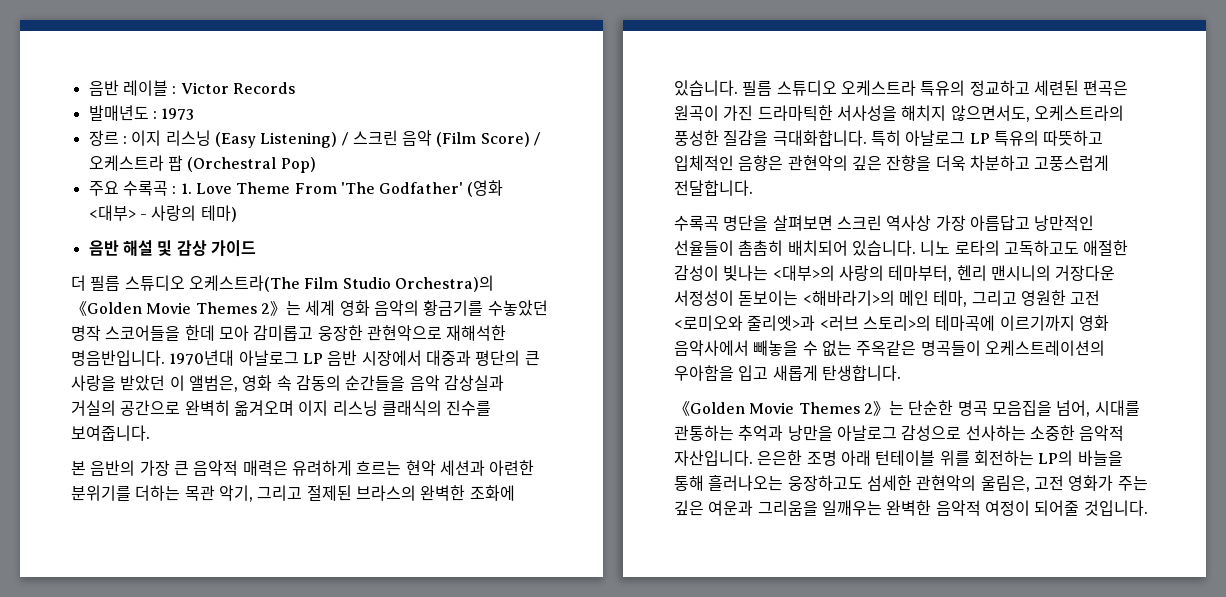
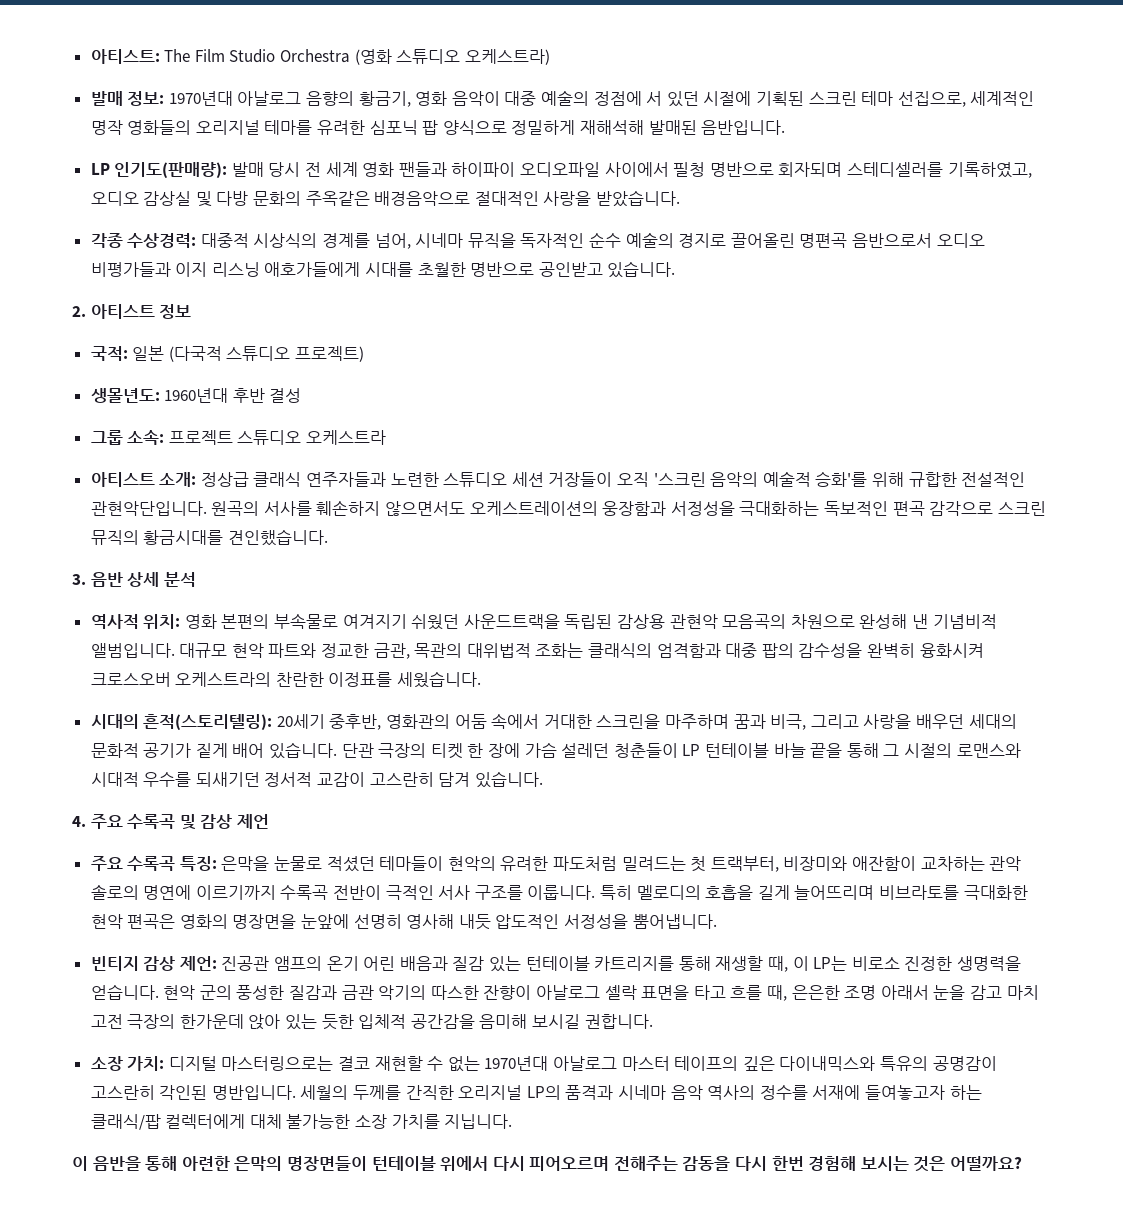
- 음반 레이블 : Victor Records
- 발매년도 : 1973
- 장르 : 이지 리스닝 (Easy Listening) / 스크린 음악 (Film Score) / 오케스트라 팝 (Orchestral Pop)
- 주요 수록곡 : 1. Love Theme From 'The Godfather' (영화 <대부> - 사랑의 테마)
- 음반 해설 및 감상 가이드
- 더 필름 스튜디오 오케스트라(The Film Studio Orchestra)의《Golden Movie Themes 2》는 세계 영화 음악의 황금기를 수놓았던 명작 스코어들을 한데 모아 감미롭고 웅장한 관현악으로 재해석한 명음반입니다. 1970년대 아날로그 LP 음반 시장에서 대중과 평단의 큰 사랑을 받았던 이 앨범은, 영화 속 감동의 순간들을 음악 감상실과 거실의 공간으로 완벽히 옮겨오며 이지 리스닝 클래식의 진수를 보여줍니다.
- 본 음반의 가장 큰 음악적 매력은 유려하게 흐르는 현악 세션과 아련한 분위기를 더하는 목관 악기, 그리고 절제된 브라스의 완벽한 조화에 있습니다. 필름 스튜디오 오케스트라 특유의 정교하고 세련된 편곡은 원곡이 가진 드라마틱한 서사성을 해치지 않으면서도, 오케스트라의 풍성한 질감을 극대화합니다. 특히 아날로그 LP 특유의 따뜻하고 입체적인 음향은 관현악의 깊은 잔향을 더욱 차분하고 고풍스럽게 전달합니다.
- 수록곡 명단을 살펴보면 스크린 역사상 가장 아름답고 낭만적인 선율들이 촘촘히 배치되어 있습니다. 니노 로타의 고독하고도 애절한 감성이 빛나는 <대부>의 사랑의 테마부터, 헨리 맨시니의 거장다운 서정성이 돋보이는 <해바라기>의 메인 테마, 그리고 영원한 고전 <로미오와 줄리엣>과 <러브 스토리>의 테마곡에 이르기까지 영화 음악사에서 빼놓을 수 없는 주옥같은 명곡들이 오케스트레이션의 우아함을 입고 새롭게 탄생합니다.
- 《Golden Movie Themes 2》는 단순한 명곡 모음집을 넘어, 시대를 관통하는 추억과 낭만을 아날로그 감성으로 선사하는 소중한 음악적 자산입니다. 은은한 조명 아래 턴테이블 위를 회전하는 LP의 바늘을 통해 흘러나오는 웅장하고도 섬세한 관현악의 울림은, 고전 영화가 주는 깊은 여운과 그리움을 일깨우는 완벽한 음악적 여정이 되어줄 것입니다.
+ 아티스트: The Film Studio Orchestra (영화 스튜디오 오케스트라)
+ 발매 정보: 1970년대 아날로그 음향의 황금기, 영화 음악이 대중 예술의 정점에 서 있던 시절에 기획된 스크린 테마 선집으로, 세계적인 명작 영화들의 오리지널 테마를 유려한 심포닉 팝 양식으로 정밀하게 재해석해 발매된 음반입니다.
+ LP 인기도(판매량): 발매 당시 전 세계 영화 팬들과 하이파이 오디오파일 사이에서 필청 명반으로 회자되며 스테디셀러를 기록하였고, 오디오 감상실 및 다방 문화의 주옥같은 배경음악으로 절대적인 사랑을 받았습니다.
+ 각종 수상경력: 대중적 시상식의 경계를 넘어, 시네마 뮤직을 독자적인 순수 예술의 경지로 끌어올린 명편곡 음반으로서 오디오 비평가들과 이지 리스닝 애호가들에게 시대를 초월한 명반으로 공인받고 있습니다.
+ 2. 아티스트 정보
+ 국적: 일본 (다국적 스튜디오 프로젝트)
+ 생몰년도: 1960년대 후반 결성
+ 그룹 소속: 프로젝트 스튜디오 오케스트라
+ 아티스트 소개: 정상급 클래식 연주자들과 노련한 스튜디오 세션 거장들이 오직 '스크린 음악의 예술적 승화'를 위해 규합한 전설적인 관현악단입니다. 원곡의 서사를 훼손하지 않으면서도 오케스트레이션의 웅장함과 서정성을 극대화하는 독보적인 편곡 감각으로 스크린 뮤직의 황금시대를 견인했습니다.
+ 3. 음반 상세 분석
+ 역사적 위치: 영화 본편의 부속물로 여겨지기 쉬웠던 사운드트랙을 독립된 감상용 관현악 모음곡의 차원으로 완성해 낸 기념비적 앨범입니다. 대규모 현악 파트와 정교한 금관, 목관의 대위법적 조화는 클래식의 엄격함과 대중 팝의 감수성을 완벽히 융화시켜 크로스오버 오케스트라의 찬란한 이정표를 세웠습니다.
+ 시대의 흔적(스토리텔링): 20세기 중후반, 영화관의 어둠 속에서 거대한 스크린을 마주하며 꿈과 비극, 그리고 사랑을 배우던 세대의 문화적 공기가 짙게 배어 있습니다. 단관 극장의 티켓 한 장에 가슴 설레던 청춘들이 LP 턴테이블 바늘 끝을 통해 그 시절의 로맨스와 시대적 우수를 되새기던 정서적 교감이 고스란히 담겨 있습니다.
+ 4. 주요 수록곡 및 감상 제언
+ 주요 수록곡 특징: 은막을 눈물로 적셨던 테마들이 현악의 유려한 파도처럼 밀려드는 첫 트랙부터, 비장미와 애잔함이 교차하는 관악 솔로의 명연에 이르기까지 수록곡 전반이 극적인 서사 구조를 이룹니다. 특히 멜로디의 호흡을 길게 늘어뜨리며 비브라토를 극대화한 현악 편곡은 영화의 명장면을 눈앞에 선명히 영사해 내듯 압도적인 서정성을 뿜어냅니다.
+ 빈티지 감상 제언: 진공관 앰프의 온기 어린 배음과 질감 있는 턴테이블 카트리지를 통해 재생할 때, 이 LP는 비로소 진정한 생명력을 얻습니다. 현악 군의 풍성한 질감과 금관 악기의 따스한 잔향이 아날로그 셸락 표면을 타고 흐를 때, 은은한 조명 아래서 눈을 감고 마치 고전 극장의 한가운데 앉아 있는 듯한 입체적 공간감을 음미해 보시길 권합니다.
+ 소장 가치: 디지털 마스터링으로는 결코 재현할 수 없는 1970년대 아날로그 마스터 테이프의 깊은 다이내믹스와 특유의 공명감이 고스란히 각인된 명반입니다. 세월의 두께를 간직한 오리지널 LP의 품격과 시네마 음악 역사의 정수를 서재에 들여놓고자 하는 클래식/팝 컬렉터에게 대체 불가능한 소장 가치를 지닙니다.
+ 이 음반을 통해 아련한 은막의 명장면들이 턴테이블 위에서 다시 피어오르며 전해주는 감동을 다시 한번 경험해 보시는 것은 어떨까요?

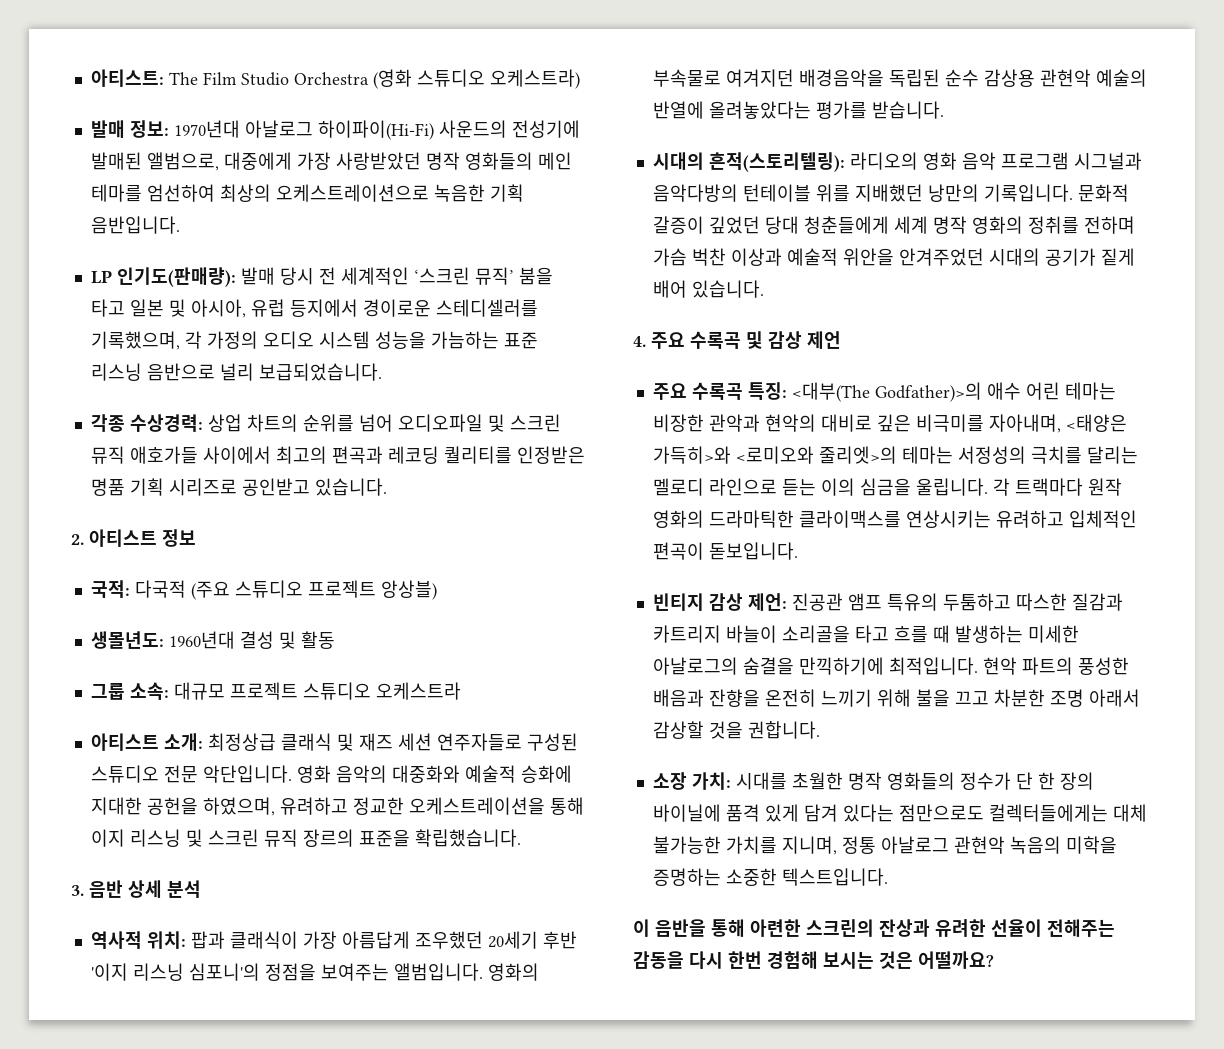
- 발매 정보: 1970년대 아날로그 음향의 황금기, 영화 음악이 대중 예술의 정점에 서 있던 시절에 기획된 스크린 테마 선집으로, 세계적인 명작 영화들의 오리지널 테마를 유려한 심포닉 팝 양식으로 정밀하게 재해석해 발매된 음반입니다.
+ 발매 정보: 1970년대 아날로그 하이파이(Hi-Fi) 사운드의 전성기에 발매된 앨범으로, 대중에게 가장 사랑받았던 명작 영화들의 메인 테마를 엄선하여 최상의 오케스트레이션으로 녹음한 기획 음반입니다.
- LP 인기도(판매량): 발매 당시 전 세계 영화 팬들과 하이파이 오디오파일 사이에서 필청 명반으로 회자되며 스테디셀러를 기록하였고, 오디오 감상실 및 다방 문화의 주옥같은 배경음악으로 절대적인 사랑을 받았습니다.
- 각종 수상경력: 대중적 시상식의 경계를 넘어, 시네마 뮤직을 독자적인 순수 예술의 경지로 끌어올린 명편곡 음반으로서 오디오 비평가들과 이지 리스닝 애호가들에게 시대를 초월한 명반으로 공인받고 있습니다.
+ LP 인기도(판매량): 발매 당시 전 세계적인 ‘스크린 뮤직’ 붐을 타고 일본 및 아시아, 유럽 등지에서 경이로운 스테디셀러를 기록했으며, 각 가정의 오디오 시스템 성능을 가늠하는 표준 리스닝 음반으로 널리 보급되었습니다.
+ 각종 수상경력: 상업 차트의 순위를 넘어 오디오파일 및 스크린 뮤직 애호가들 사이에서 최고의 편곡과 레코딩 퀄리티를 인정받은 명품 기획 시리즈로 공인받고 있습니다.
- 국적: 일본 (다국적 스튜디오 프로젝트)
+ 국적: 다국적 (주요 스튜디오 프로젝트 앙상블)
- 생몰년도: 1960년대 후반 결성
+ 생몰년도: 1960년대 결성 및 활동
- 그룹 소속: 프로젝트 스튜디오 오케스트라
+ 그룹 소속: 대규모 프로젝트 스튜디오 오케스트라
- 아티스트 소개: 정상급 클래식 연주자들과 노련한 스튜디오 세션 거장들이 오직 '스크린 음악의 예술적 승화'를 위해 규합한 전설적인 관현악단입니다. 원곡의 서사를 훼손하지 않으면서도 오케스트레이션의 웅장함과 서정성을 극대화하는 독보적인 편곡 감각으로 스크린 뮤직의 황금시대를 견인했습니다.
+ 아티스트 소개: 최정상급 클래식 및 재즈 세션 연주자들로 구성된 스튜디오 전문 악단입니다. 영화 음악의 대중화와 예술적 승화에 지대한 공헌을 하였으며, 유려하고 정교한 오케스트레이션을 통해 이지 리스닝 및 스크린 뮤직 장르의 표준을 확립했습니다.
- 역사적 위치: 영화 본편의 부속물로 여겨지기 쉬웠던 사운드트랙을 독립된 감상용 관현악 모음곡의 차원으로 완성해 낸 기념비적 앨범입니다. 대규모 현악 파트와 정교한 금관, 목관의 대위법적 조화는 클래식의 엄격함과 대중 팝의 감수성을 완벽히 융화시켜 크로스오버 오케스트라의 찬란한 이정표를 세웠습니다.
- 시대의 흔적(스토리텔링): 20세기 중후반, 영화관의 어둠 속에서 거대한 스크린을 마주하며 꿈과 비극, 그리고 사랑을 배우던 세대의 문화적 공기가 짙게 배어 있습니다. 단관 극장의 티켓 한 장에 가슴 설레던 청춘들이 LP 턴테이블 바늘 끝을 통해 그 시절의 로맨스와 시대적 우수를 되새기던 정서적 교감이 고스란히 담겨 있습니다.
+ 역사적 위치: 팝과 클래식이 가장 아름답게 조우했던 20세기 후반 '이지 리스닝 심포니'의 정점을 보여주는 앨범입니다. 영화의 부속물로 여겨지던 배경음악을 독립된 순수 감상용 관현악 예술의 반열에 올려놓았다는 평가를 받습니다.
+ 시대의 흔적(스토리텔링): 라디오의 영화 음악 프로그램 시그널과 음악다방의 턴테이블 위를 지배했던 낭만의 기록입니다. 문화적 갈증이 깊었던 당대 청춘들에게 세계 명작 영화의 정취를 전하며 가슴 벅찬 이상과 예술적 위안을 안겨주었던 시대의 공기가 짙게 배어 있습니다.
- 주요 수록곡 특징: 은막을 눈물로 적셨던 테마들이 현악의 유려한 파도처럼 밀려드는 첫 트랙부터, 비장미와 애잔함이 교차하는 관악 솔로의 명연에 이르기까지 수록곡 전반이 극적인 서사 구조를 이룹니다. 특히 멜로디의 호흡을 길게 늘어뜨리며 비브라토를 극대화한 현악 편곡은 영화의 명장면을 눈앞에 선명히 영사해 내듯 압도적인 서정성을 뿜어냅니다.
- 빈티지 감상 제언: 진공관 앰프의 온기 어린 배음과 질감 있는 턴테이블 카트리지를 통해 재생할 때, 이 LP는 비로소 진정한 생명력을 얻습니다. 현악 군의 풍성한 질감과 금관 악기의 따스한 잔향이 아날로그 셸락 표면을 타고 흐를 때, 은은한 조명 아래서 눈을 감고 마치 고전 극장의 한가운데 앉아 있는 듯한 입체적 공간감을 음미해 보시길 권합니다.
- 소장 가치: 디지털 마스터링으로는 결코 재현할 수 없는 1970년대 아날로그 마스터 테이프의 깊은 다이내믹스와 특유의 공명감이 고스란히 각인된 명반입니다. 세월의 두께를 간직한 오리지널 LP의 품격과 시네마 음악 역사의 정수를 서재에 들여놓고자 하는 클래식/팝 컬렉터에게 대체 불가능한 소장 가치를 지닙니다.
- 이 음반을 통해 아련한 은막의 명장면들이 턴테이블 위에서 다시 피어오르며 전해주는 감동을 다시 한번 경험해 보시는 것은 어떨까요?
+ 주요 수록곡 특징: <대부(The Godfather)>의 애수 어린 테마는 비장한 관악과 현악의 대비로 깊은 비극미를 자아내며, <태양은 가득히>와 <로미오와 줄리엣>의 테마는 서정성의 극치를 달리는 멜로디 라인으로 듣는 이의 심금을 울립니다. 각 트랙마다 원작 영화의 드라마틱한 클라이맥스를 연상시키는 유려하고 입체적인 편곡이 돋보입니다.
+ 빈티지 감상 제언: 진공관 앰프 특유의 두툼하고 따스한 질감과 카트리지 바늘이 소리골을 타고 흐를 때 발생하는 미세한 아날로그의 숨결을 만끽하기에 최적입니다. 현악 파트의 풍성한 배음과 잔향을 온전히 느끼기 위해 불을 끄고 차분한 조명 아래서 감상할 것을 권합니다.
+ 소장 가치: 시대를 초월한 명작 영화들의 정수가 단 한 장의 바이닐에 품격 있게 담겨 있다는 점만으로도 컬렉터들에게는 대체 불가능한 가치를 지니며, 정통 아날로그 관현악 녹음의 미학을 증명하는 소중한 텍스트입니다.
+ 이 음반을 통해 아련한 스크린의 잔상과 유려한 선율이 전해주는 감동을 다시 한번 경험해 보시는 것은 어떨까요?

